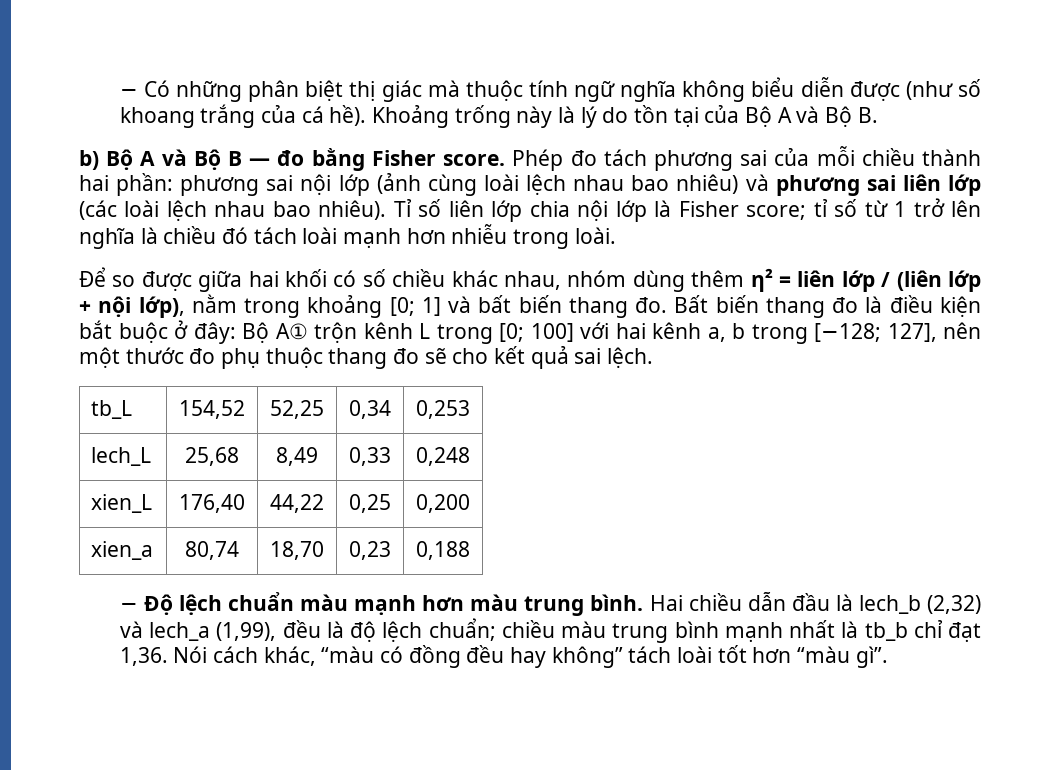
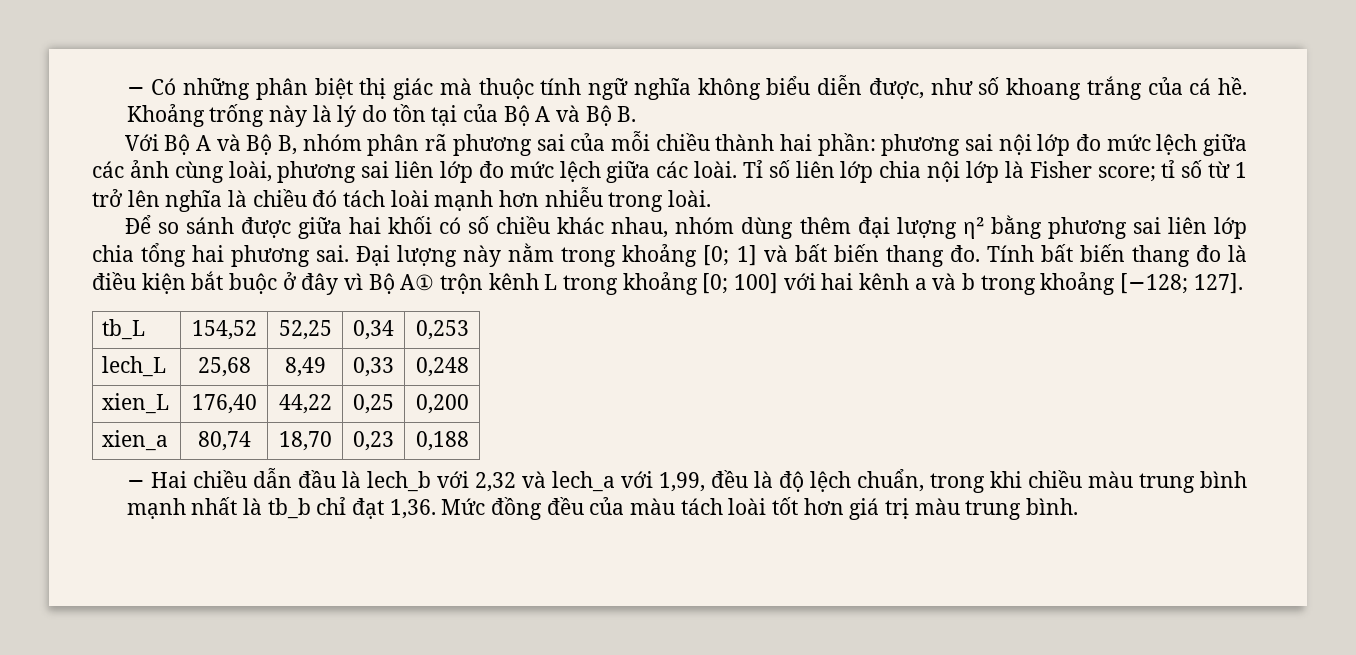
- − Có những phân biệt thị giác mà thuộc tính ngữ nghĩa không biểu diễn được (như số khoang trắng của cá hề).
+ − Có những phân biệt thị giác mà thuộc tính ngữ nghĩa không biểu diễn được, như số khoang trắng của cá hề.
- b) Bộ A và Bộ B — đo bằng Fisher score. Phép đo tách phương sai của mỗi chiều thành hai phần: phương sai nội lớp (ảnh cùng loài lệch nhau bao nhiêu) và phương sai liên lớp (các loài lệch nhau bao nhiêu).
+ Với Bộ A và Bộ B, nhóm phân rã phương sai của mỗi chiều thành hai phần: phương sai nội lớp đo mức lệch giữa các ảnh cùng loài, phương sai liên lớp đo mức lệch giữa các loài.
- Để so được giữa hai khối có số chiều khác nhau, nhóm dùng thêm η² = liên lớp / (liên lớp + nội lớp), nằm trong khoảng [0; 1] và bất biến thang đo.
+ Để so sánh được giữa hai khối có số chiều khác nhau, nhóm dùng thêm đại lượng η² bằng phương sai liên lớp chia tổng hai phương sai. Đại lượng này nằm trong khoảng [0; 1] và bất biến thang đo.
- Bất biến thang đo là điều kiện bắt buộc ở đây: Bộ A① trộn kênh L trong [0; 100] với hai kênh a, b trong [−128; 127], nên một thước đo phụ thuộc thang đo sẽ cho kết quả sai lệch.
+ Tính bất biến thang đo là điều kiện bắt buộc ở đây vì Bộ A① trộn kênh L trong khoảng [0; 100] với hai kênh a và b trong khoảng [−128; 127].
- − Độ lệch chuẩn màu mạnh hơn màu trung bình. Hai chiều dẫn đầu là lech_b (2,32) và lech_a (1,99), đều là độ lệch chuẩn; chiều màu trung bình mạnh nhất là tb_b chỉ đạt 1,36.
+ − Hai chiều dẫn đầu là lech_b với 2,32 và lech_a với 1,99, đều là độ lệch chuẩn, trong khi chiều màu trung bình mạnh nhất là tb_b chỉ đạt 1,36.
- Nói cách khác, “màu có đồng đều hay không” tách loài tốt hơn “màu gì”.
+ Mức đồng đều của màu tách loài tốt hơn giá trị màu trung bình.

